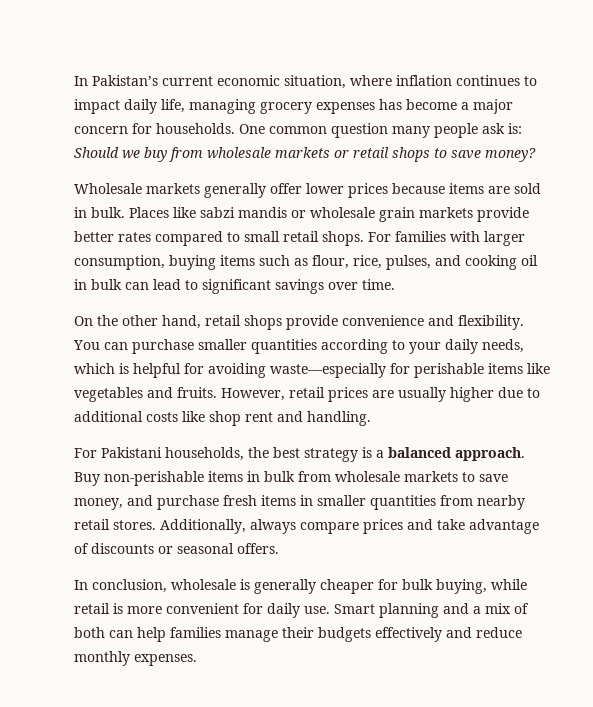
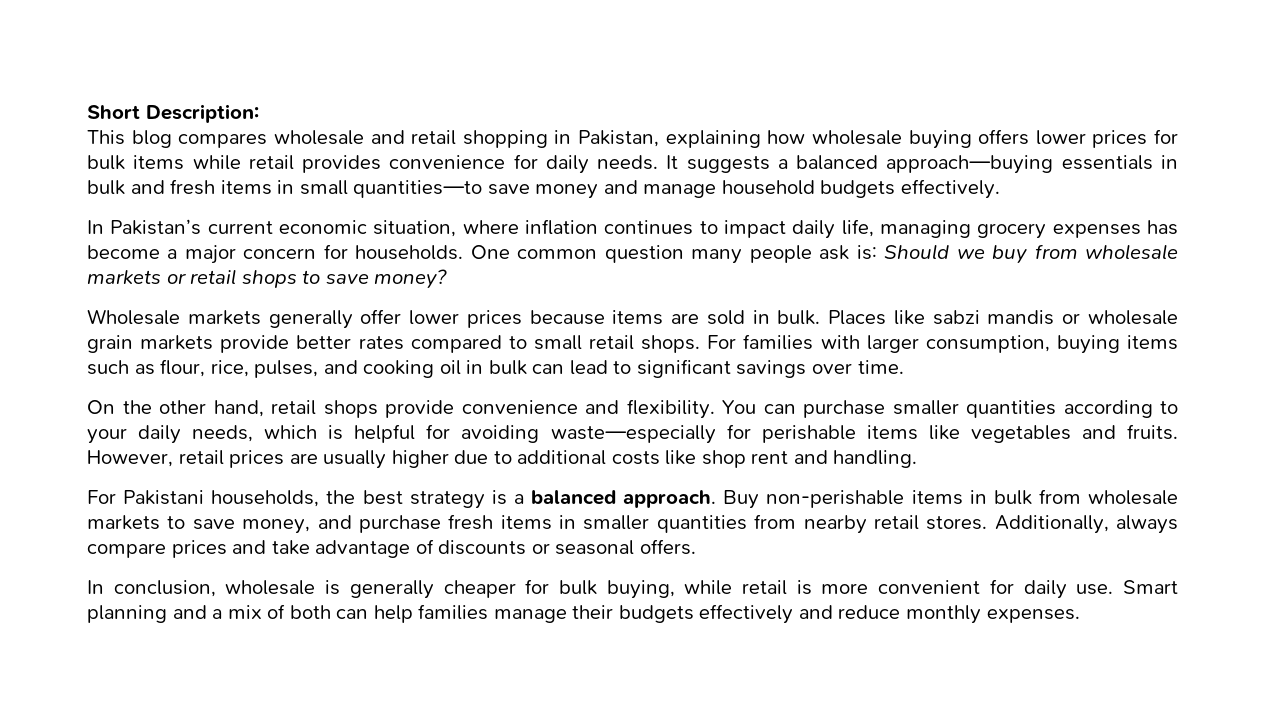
+ Short Description:
+ This blog compares wholesale and retail shopping in Pakistan, explaining how wholesale buying offers lower prices for bulk items while retail provides convenience for daily needs. It suggests a balanced approach—buying essentials in bulk and fresh items in small quantities—to save money and manage household budgets effectively.

